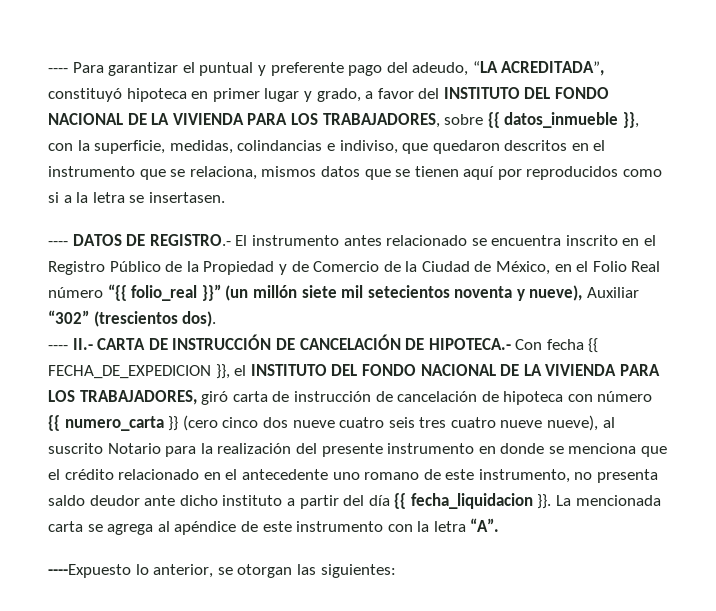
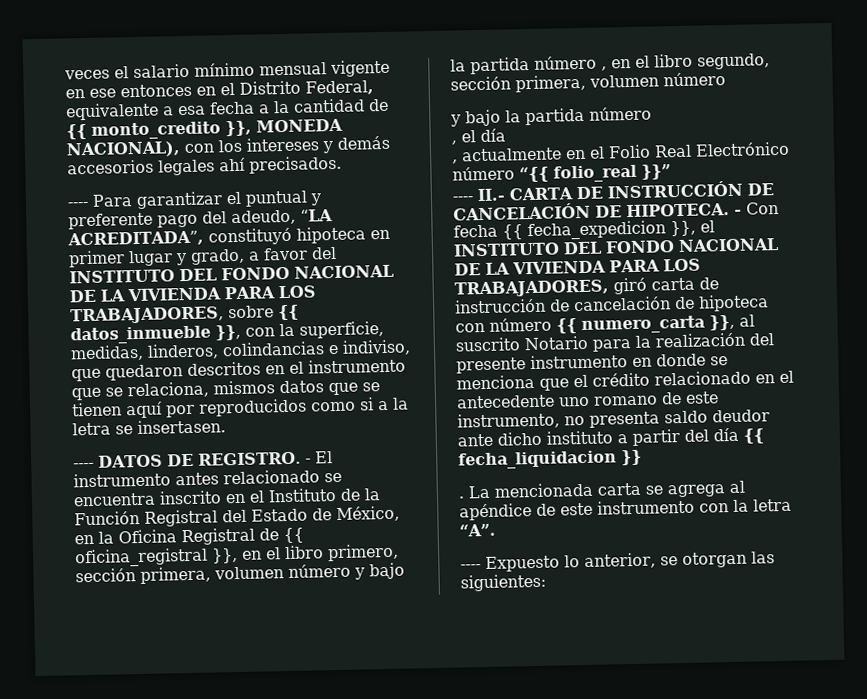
+ veces el salario mínimo mensual vigente en ese entonces en el Distrito Federal, equivalente a esa fecha a la cantidad de {{ monto_credito }}, MONEDA NACIONAL), con los intereses y demás accesorios legales ahí precisados.
- ---- Para garantizar el puntual y preferente pago del adeudo, “LA ACREDITADA”, constituyó hipoteca en primer lugar y grado, a favor del INSTITUTO DEL FONDO NACIONAL DE LA VIVIENDA PARA LOS TRABAJADORES, sobre {{ datos_inmueble }}, con la superficie, medidas, colindancias e indiviso, que quedaron descritos en el instrumento que se relaciona, mismos datos que se tienen aquí por reproducidos como si a la letra se insertasen.
+ ---- Para garantizar el puntual y preferente pago del adeudo, “LA ACREDITADA”, constituyó hipoteca en primer lugar y grado, a favor del INSTITUTO DEL FONDO NACIONAL DE LA VIVIENDA PARA LOS TRABAJADORES, sobre {{ datos_inmueble }}, con la superficie, medidas, linderos, colindancias e indiviso, que quedaron descritos en el instrumento que se relaciona, mismos datos que se tienen aquí por reproducidos como si a la letra se insertasen.
- ---- DATOS DE REGISTRO.- El instrumento antes relacionado se encuentra inscrito en el Registro Público de la Propiedad y de Comercio de la Ciudad de México, en el Folio Real número “{{ folio_real }}” (un millón siete mil setecientos noventa y nueve), Auxiliar “302” (trescientos dos).
+ ---- DATOS DE REGISTRO. - El instrumento antes relacionado se encuentra inscrito en el Instituto de la Función Registral del Estado de México, en la Oficina Registral de {{ oficina_registral }}, en el libro primero, sección primera, volumen número y bajo la partida número , en el libro segundo, sección primera, volumen número
+ y bajo la partida número
+ , el día
+ , actualmente en el Folio Real Electrónico número “{{ folio_real }}”
- ---- II.- CARTA DE INSTRUCCIÓN DE CANCELACIÓN DE HIPOTECA.- Con fecha {{ FECHA_DE_EXPEDICION }}, el INSTITUTO DEL FONDO NACIONAL DE LA VIVIENDA PARA LOS TRABAJADORES, giró carta de instrucción de cancelación de hipoteca con número {{ numero_carta }} (cero cinco dos nueve cuatro seis tres cuatro nueve nueve), al suscrito Notario para la realización del presente instrumento en donde se menciona que el crédito relacionado en el antecedente uno romano de este instrumento, no presenta saldo deudor ante dicho instituto a partir del día {{ fecha_liquidacion }}.
+ ---- II.- CARTA DE INSTRUCCIÓN DE CANCELACIÓN DE HIPOTECA. - Con fecha {{ fecha_expedicion }}, el INSTITUTO DEL FONDO NACIONAL DE LA VIVIENDA PARA LOS TRABAJADORES, giró carta de instrucción de cancelación de hipoteca con número {{ numero_carta }}, al suscrito Notario para la realización del presente instrumento en donde se menciona que el crédito relacionado en el antecedente uno romano de este instrumento, no presenta saldo deudor ante dicho instituto a partir del día {{ fecha_liquidacion }}
+ .
- ----Expuesto lo anterior, se otorgan las siguientes:
+ ---- Expuesto lo anterior, se otorgan las siguientes:

